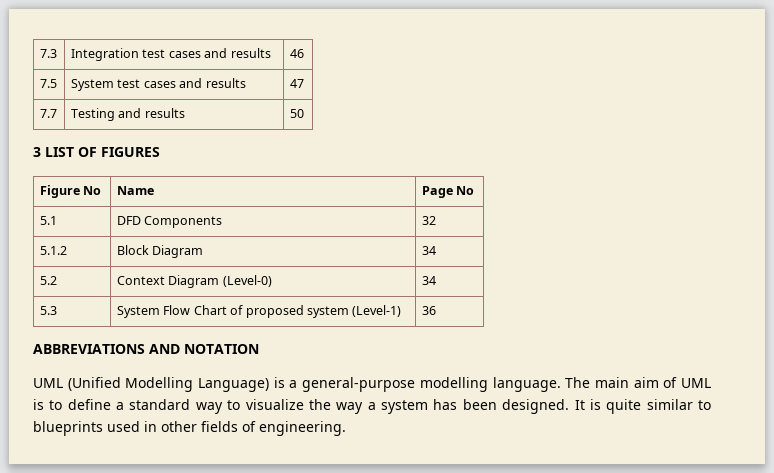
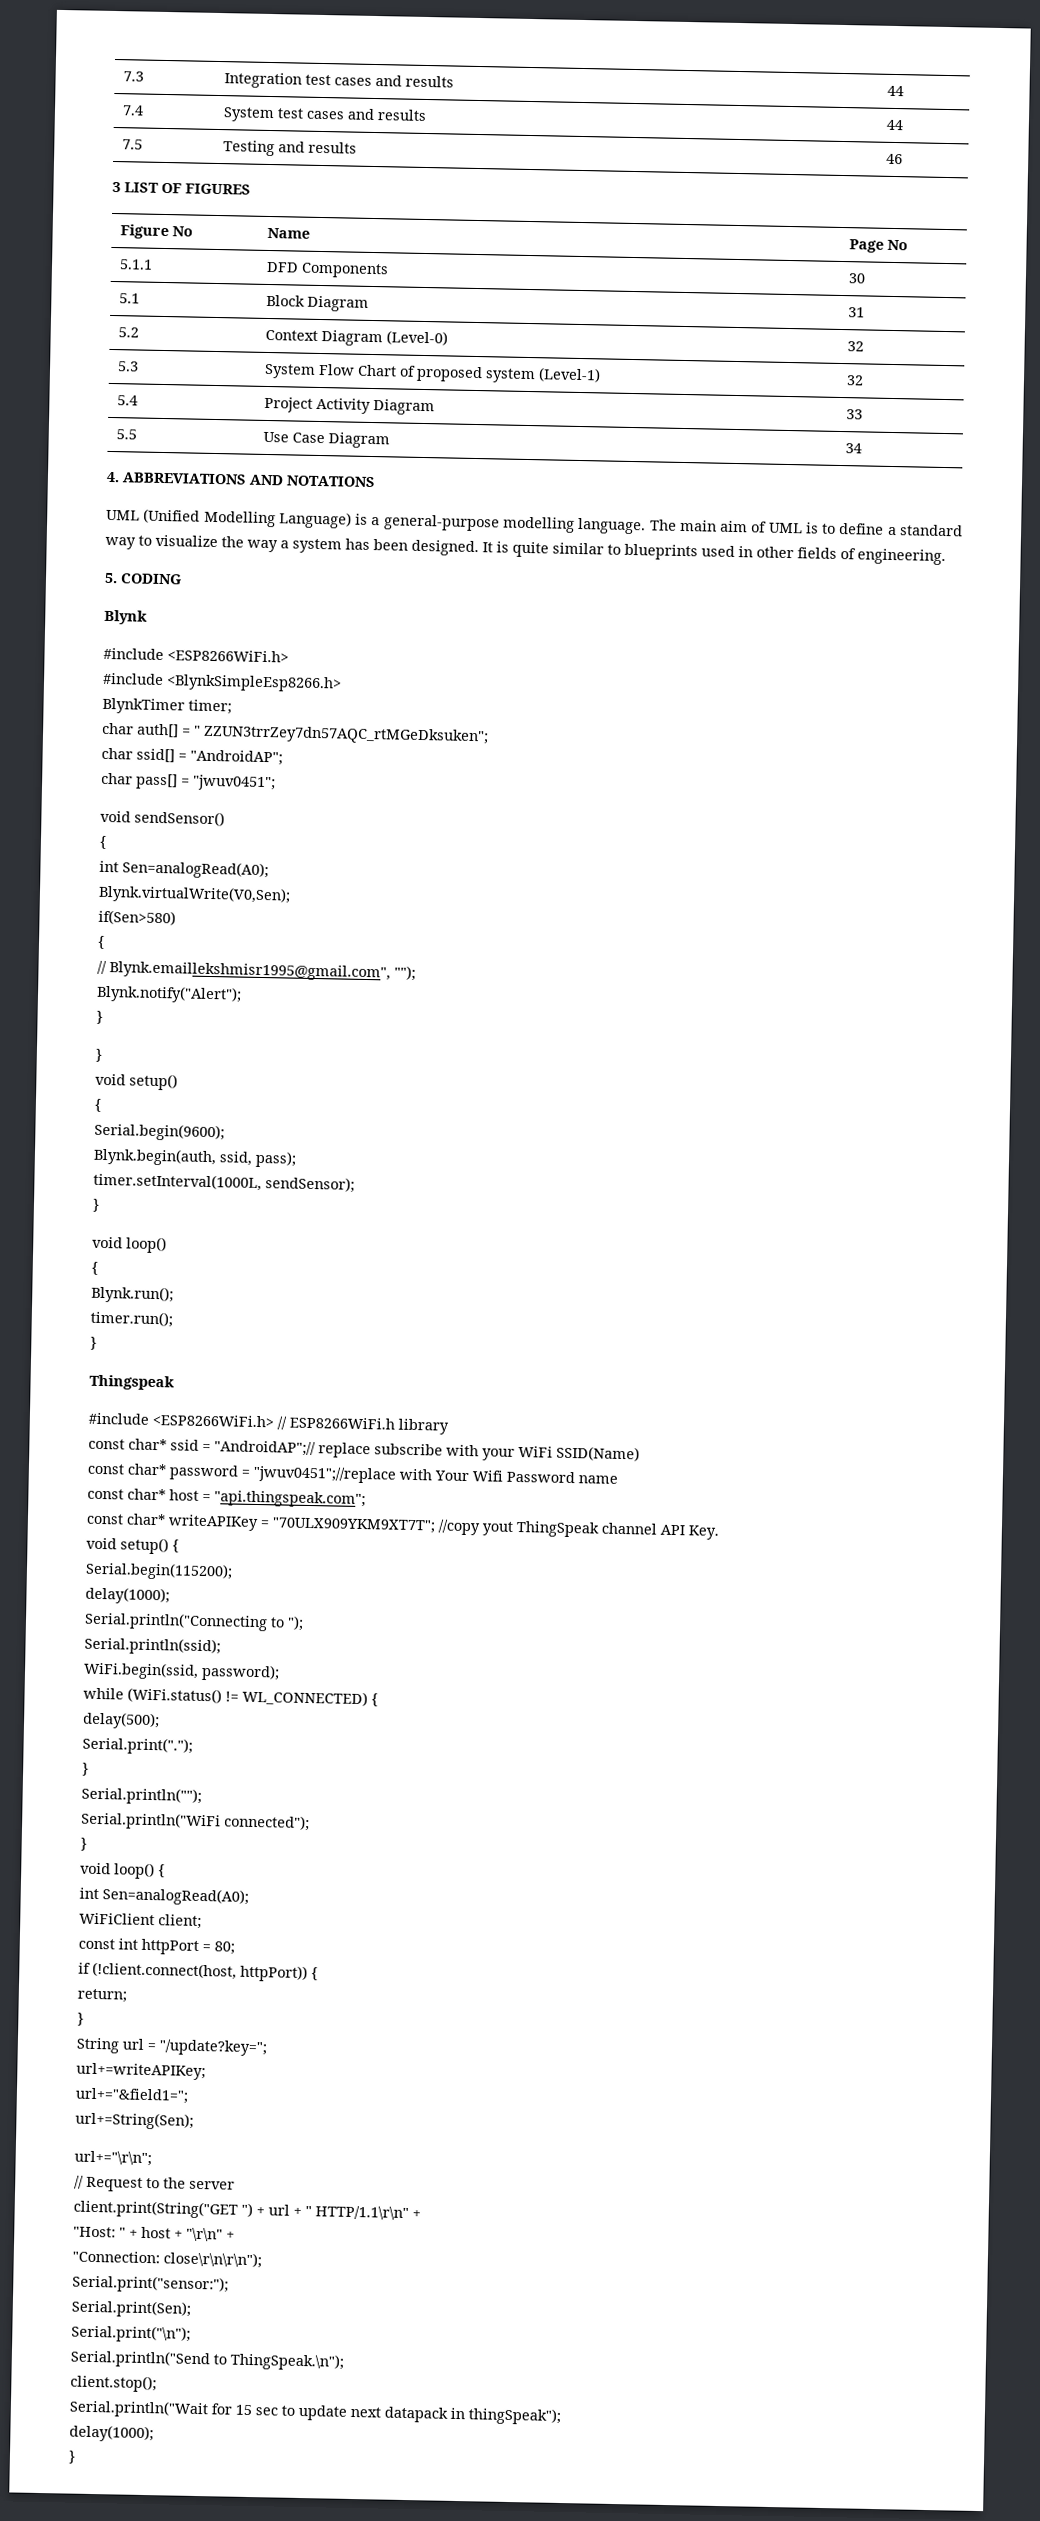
- 7.3 | Integration test cases and results | 46
- 7.5 | System test cases and results | 47
- 7.7 | Testing and results | 50
+ 7.3 | Integration test cases and results | 44
+ 7.4 | System test cases and results | 44
+ 7.5 | Testing and results | 46
- 5.1 | DFD Components | 32
- 5.1.2 | Block Diagram | 34
+ 5.1.1 | DFD Components | 30
+ 5.1 | Block Diagram | 31
- 5.2 | Context Diagram (Level-0) | 34
+ 5.2 | Context Diagram (Level-0) | 32
- 5.3 | System Flow Chart of proposed system (Level-1) | 36
- ABBREVIATIONS AND NOTATION
+ 5.3 | System Flow Chart of proposed system (Level-1) | 32
+ 5.4 | Project Activity Diagram | 33
+ 5.5 | Use Case Diagram | 34
+ 4. ABBREVIATIONS AND NOTATIONS
+ 5. CODING
+ Blynk
+ #include <ESP8266WiFi.h>
+ #include <BlynkSimpleEsp8266.h>
+ BlynkTimer timer;
+ char auth[] = " ZZUN3trrZey7dn57AQC_rtMGeDksuken";
+ char ssid[] = "AndroidAP";
+ char pass[] = "jwuv0451";
+ void sendSensor()
+ {
+ int Sen=analogRead(A0);
+ Blynk.virtualWrite(V0,Sen);
+ if(Sen>580)
+ {
+ // Blynk.emaillekshmisr1995@gmail.com", "");
+ Blynk.notify("Alert");
+ }
+ }
+ void setup()
+ {
+ Serial.begin(9600);
+ Blynk.begin(auth, ssid, pass);
+ timer.setInterval(1000L, sendSensor);
+ }
+ void loop()
+ {
+ Blynk.run();
+ timer.run();
+ }
+ Thingspeak
+ #include <ESP8266WiFi.h> // ESP8266WiFi.h library
+ const char* ssid = "AndroidAP";// replace subscribe with your WiFi SSID(Name)
+ const char* password = "jwuv0451";//replace with Your Wifi Password name
+ const char* host = "api.thingspeak.com";
+ const char* writeAPIKey = "70ULX909YKM9XT7T"; //copy yout ThingSpeak channel API Key.
+ void setup() {
+ Serial.begin(115200);
+ delay(1000);
+ Serial.println("Connecting to ");
+ Serial.println(ssid);
+ WiFi.begin(ssid, password);
+ while (WiFi.status() != WL_CONNECTED) {
+ delay(500);
+ Serial.print(".");
+ }
+ Serial.println("");
+ Serial.println("WiFi connected");
+ }
+ void loop() {
+ int Sen=analogRead(A0);
+ WiFiClient client;
+ const int httpPort = 80;
+ if (!client.connect(host, httpPort)) {
+ return;
+ }
+ String url = "/update?key=";
+ url+=writeAPIKey;
+ url+="&field1=";
+ url+=String(Sen);
+ url+="\r\n";
+ // Request to the server
+ client.print(String("GET ") + url + " HTTP/1.1\r\n" +
+ "Host: " + host + "\r\n" +
+ "Connection: close\r\n\r\n");
+ Serial.print("sensor:");
+ Serial.print(Sen);
+ Serial.print("\n");
+ Serial.println("Send to ThingSpeak.\n");
+ client.stop();
+ Serial.println("Wait for 15 sec to update next datapack in thingSpeak");
+ delay(1000);
+ }

